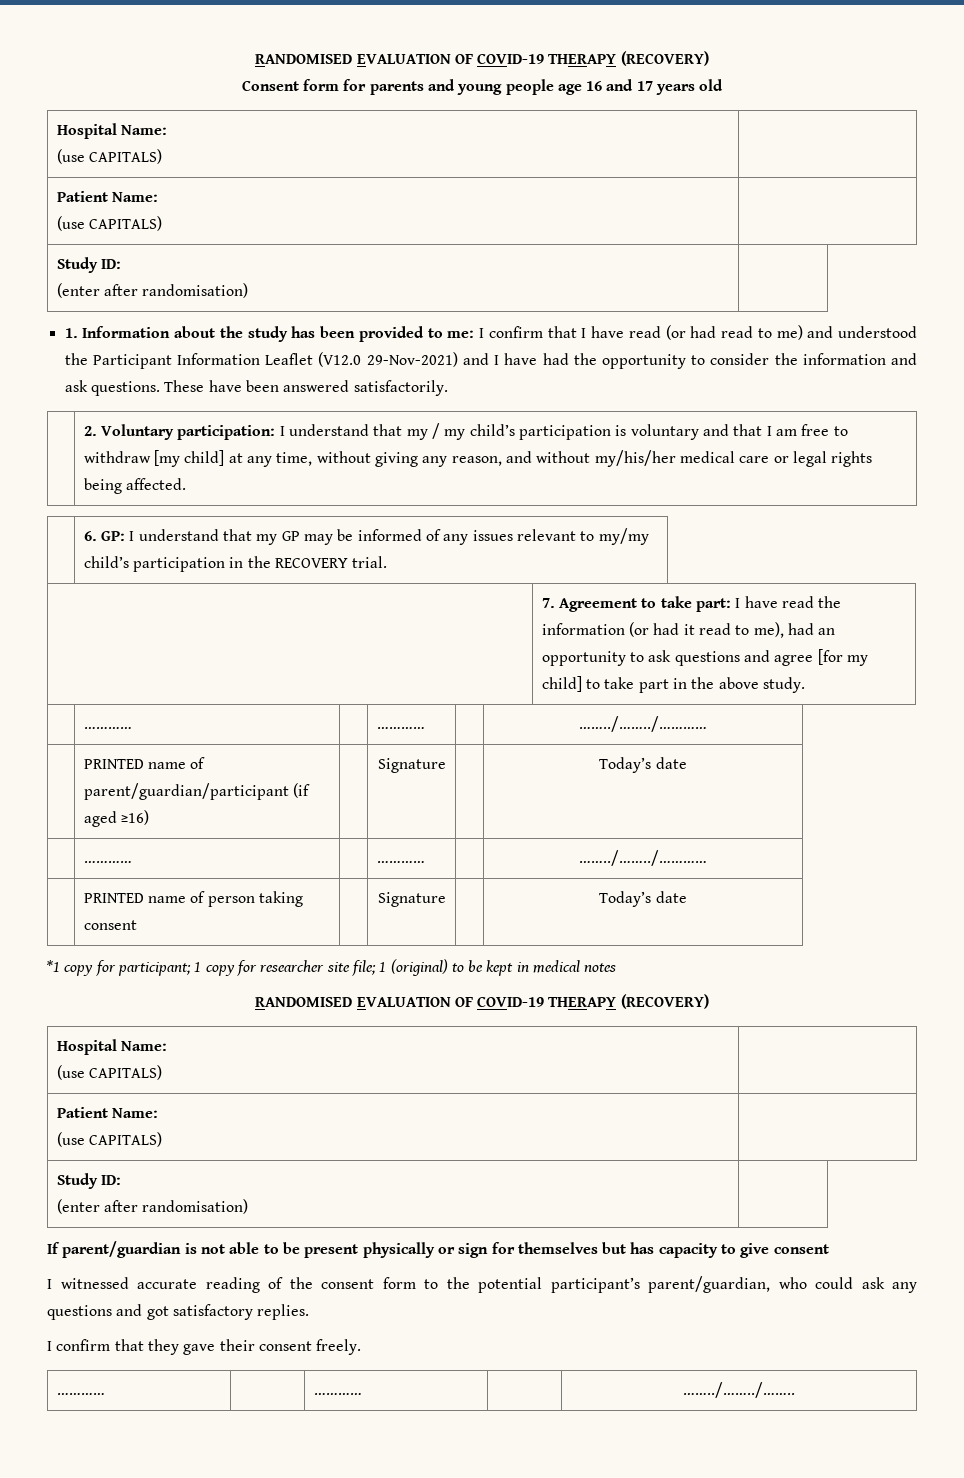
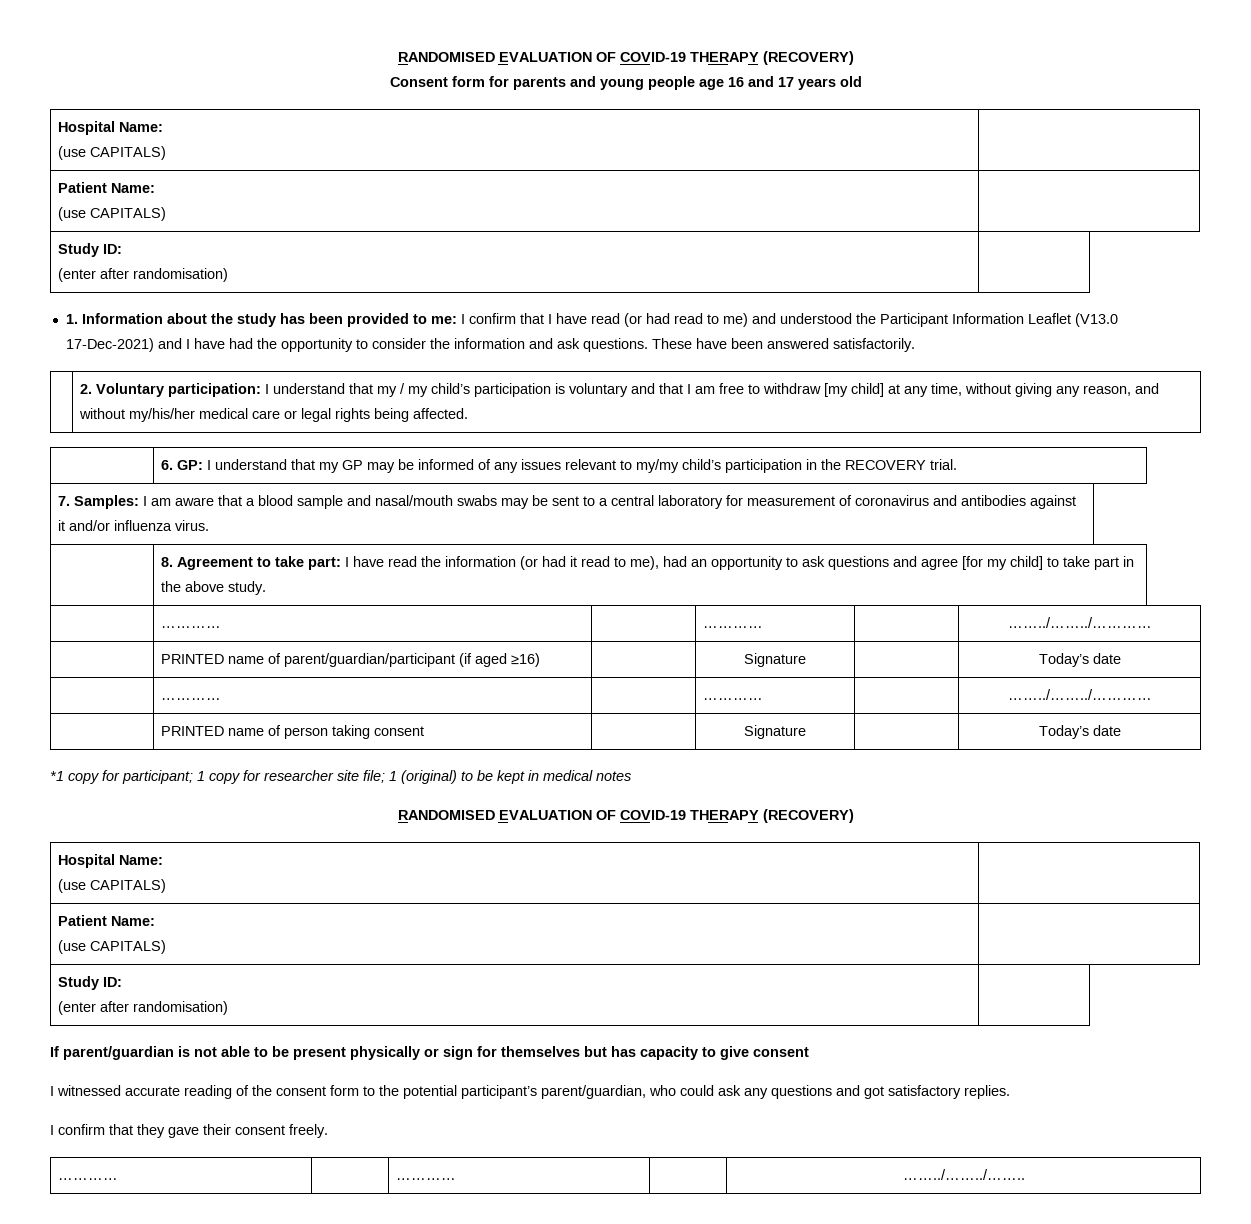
- 1. Information about the study has been provided to me: I confirm that I have read (or had read to me) and understood the Participant Information Leaflet (V12.0 29-Nov-2021) and I have had the opportunity to consider the information and ask questions.
+ 1. Information about the study has been provided to me: I confirm that I have read (or had read to me) and understood the Participant Information Leaflet (V13.0 17-Dec-2021) and I have had the opportunity to consider the information and ask questions.
- | 7. Agreement to take part: I have read the information (or had it read to me), had an opportunity to ask questions and agree [for my child] to take part in the above study.
+ 7. Samples: I am aware that a blood sample and nasal/mouth swabs may be sent to a central laboratory for measurement of coronavirus and antibodies against it and/or influenza virus.
+ | 8. Agreement to take part: I have read the information (or had it read to me), had an opportunity to ask questions and agree [for my child] to take part in the above study.

